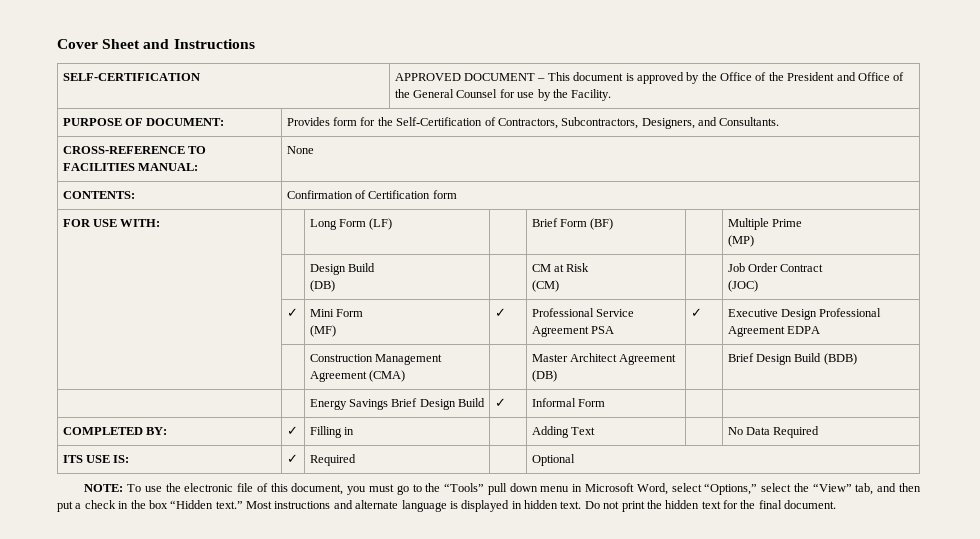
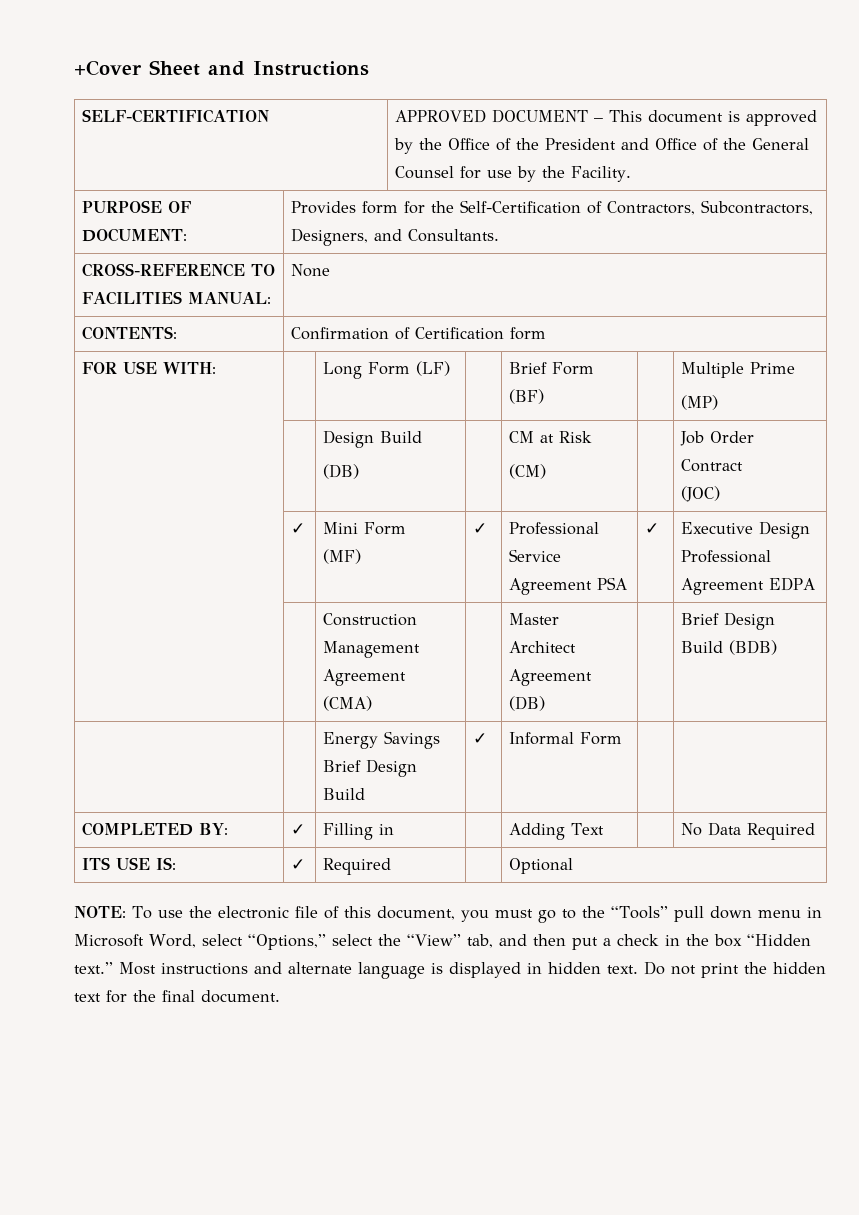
- Cover Sheet and Instructions
+ +Cover Sheet and Instructions

